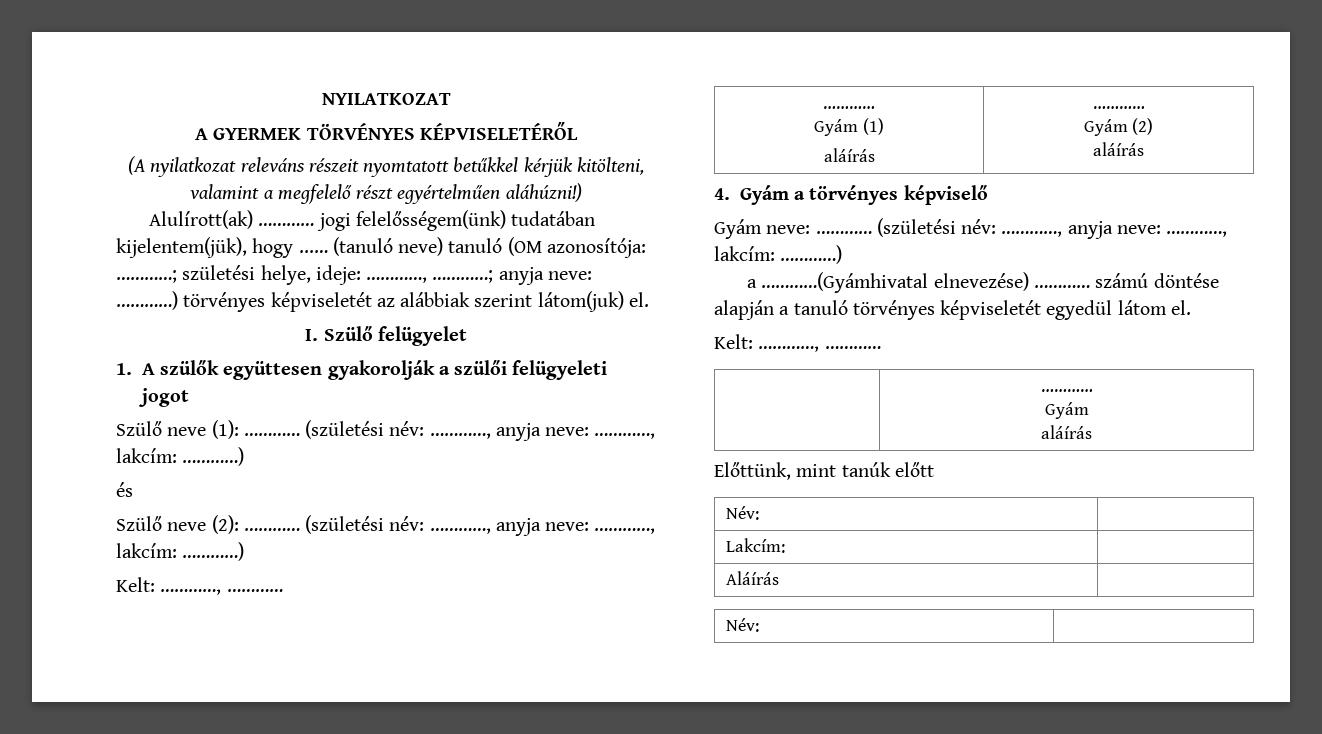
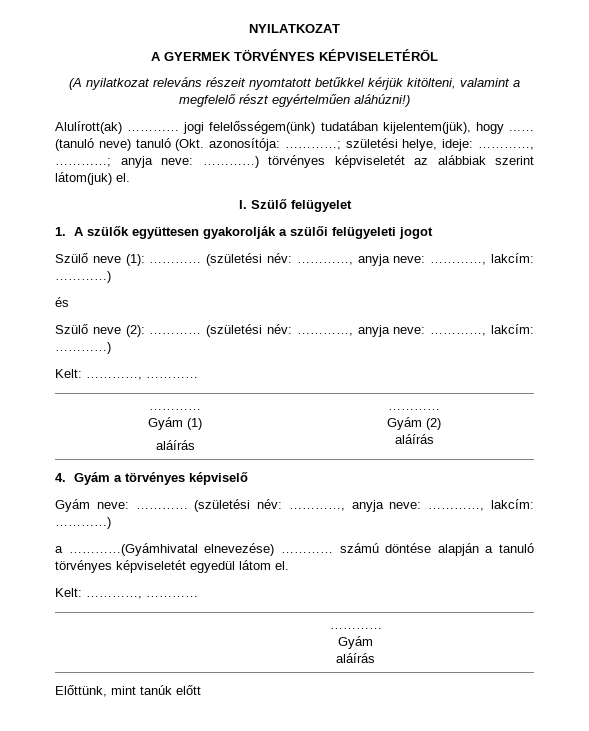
- (tanuló neve) tanuló (OM azonosítója: …………; születési helye, ideje: …………, …………; anyja neve: …………) törvényes képviseletét az alábbiak szerint látom(juk) el.
+ (tanuló neve) tanuló (Okt. azonosítója: …………; születési helye, ideje: …………, …………; anyja neve: …………) törvényes képviseletét az alábbiak szerint látom(juk) el.
  Előttünk, mint tanúk előtt
- Név: |
- Lakcím: |
- Aláírás |
- Név: |

